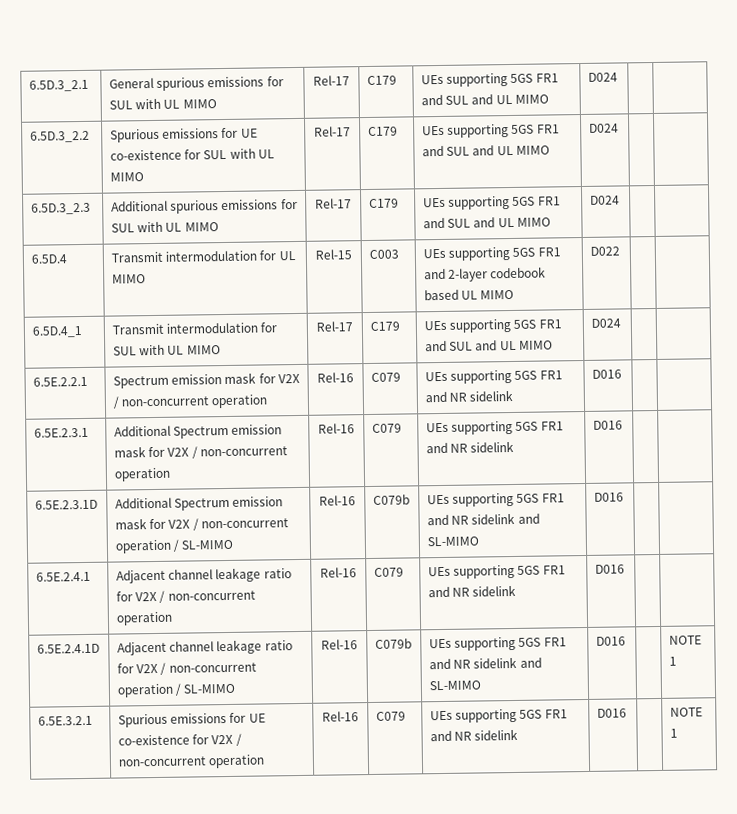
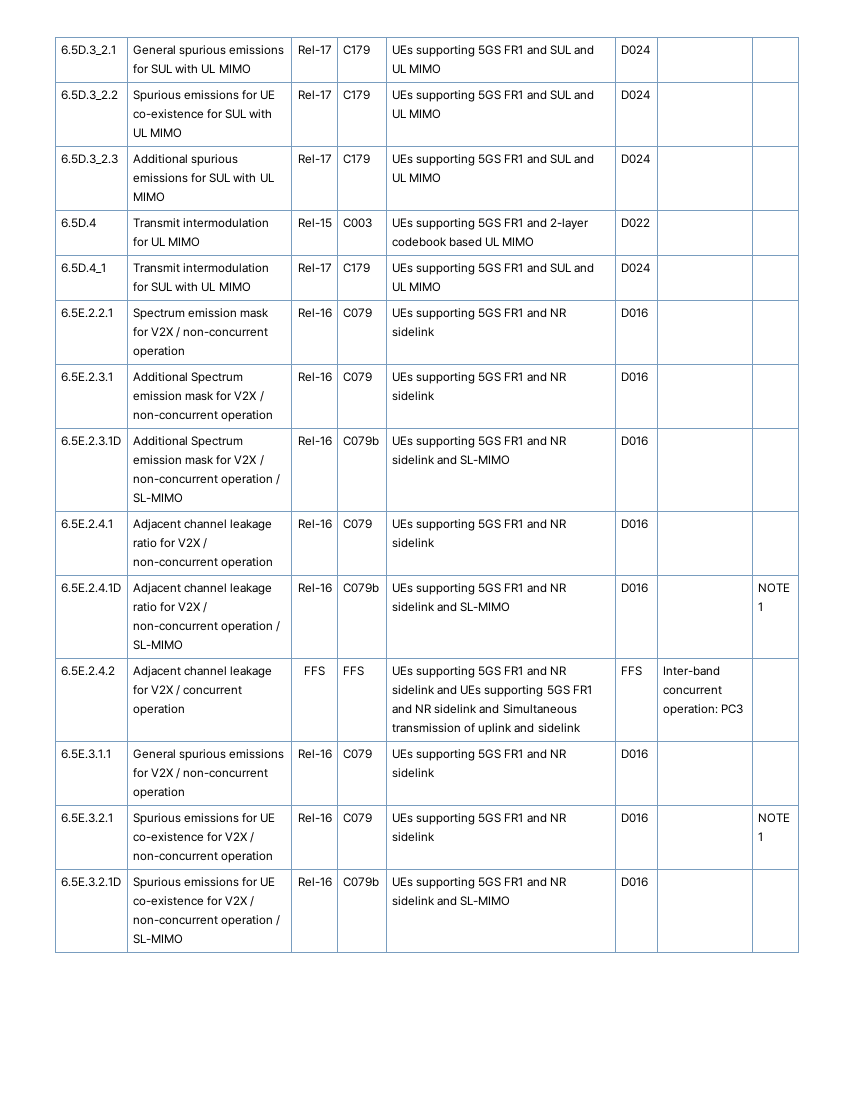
+ 6.5E.2.4.2 | Adjacent channel leakage for V2X / concurrent operation | FFS | FFS | UEs supporting 5GS FR1 and NR sidelink and UEs supporting 5GS FR1 and NR sidelink and Simultaneous transmission of uplink and sidelink | FFS | Inter-band concurrent operation: PC3 |
+ 6.5E.3.1.1 | General spurious emissions for V2X / non-concurrent operation | Rel-16 | C079 | UEs supporting 5GS FR1 and NR sidelink | D016 | |
+ 6.5E.3.2.1D | Spurious emissions for UE co-existence for V2X / non-concurrent operation / SL-MIMO | Rel-16 | C079b | UEs supporting 5GS FR1 and NR sidelink and SL-MIMO | D016 | |

